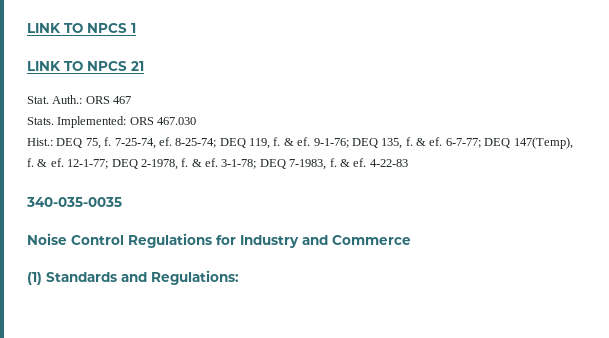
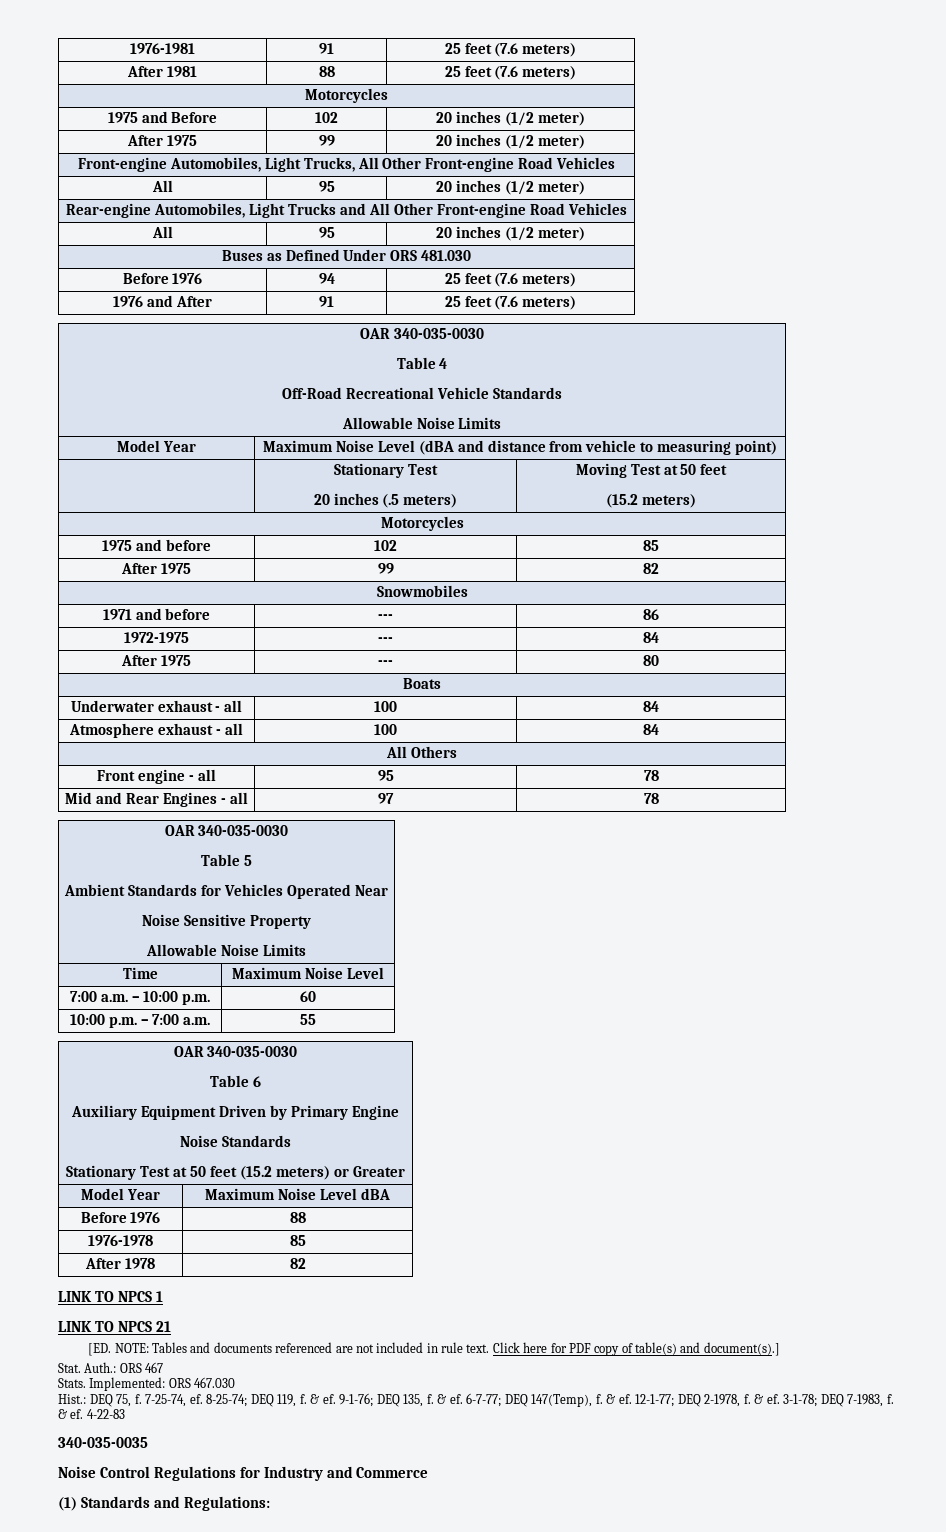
+ 1976-1981 | 91 | 25 feet (7.6 meters)
+ After 1981 | 88 | 25 feet (7.6 meters)
+ Motorcycles
+ 1975 and Before | 102 | 20 inches (1/2 meter)
+ After 1975 | 99 | 20 inches (1/2 meter)
+ Front-engine Automobiles, Light Trucks, All Other Front-engine Road Vehicles
+ All | 95 | 20 inches (1/2 meter)
+ Rear-engine Automobiles, Light Trucks and All Other Front-engine Road Vehicles
+ All | 95 | 20 inches (1/2 meter)
+ Buses as Defined Under ORS 481.030
+ Before 1976 | 94 | 25 feet (7.6 meters)
+ 1976 and After | 91 | 25 feet (7.6 meters)
+ OAR 340-035-0030
+ Table 4
+ Off-Road Recreational Vehicle Standards
+ Allowable Noise Limits
+ Model Year | Maximum Noise Level (dBA and distance from vehicle to measuring point)
+ | Stationary Test
+ 20 inches (.5 meters) | Moving Test at 50 feet
+ (15.2 meters)
+ Motorcycles
+ 1975 and before | 102 | 85
+ After 1975 | 99 | 82
+ Snowmobiles
+ 1971 and before | --- | 86
+ 1972-1975 | --- | 84
+ After 1975 | --- | 80
+ Boats
+ Underwater exhaust - all | 100 | 84
+ Atmosphere exhaust - all | 100 | 84
+ All Others
+ Front engine - all | 95 | 78
+ Mid and Rear Engines - all | 97 | 78
+ OAR 340-035-0030
+ Table 5
+ Ambient Standards for Vehicles Operated Near
+ Noise Sensitive Property
+ Allowable Noise Limits
+ Time | Maximum Noise Level
+ 7:00 a.m. – 10:00 p.m. | 60
+ 10:00 p.m. – 7:00 a.m. | 55
+ OAR 340-035-0030
+ Table 6
+ Auxiliary Equipment Driven by Primary Engine
+ Noise Standards
+ Stationary Test at 50 feet (15.2 meters) or Greater
+ Model Year | Maximum Noise Level dBA
+ Before 1976 | 88
+ 1976-1978 | 85
+ After 1978 | 82
+ [ED. NOTE: Tables and documents referenced are not included in rule text. Click here for PDF copy of table(s) and document(s).]

